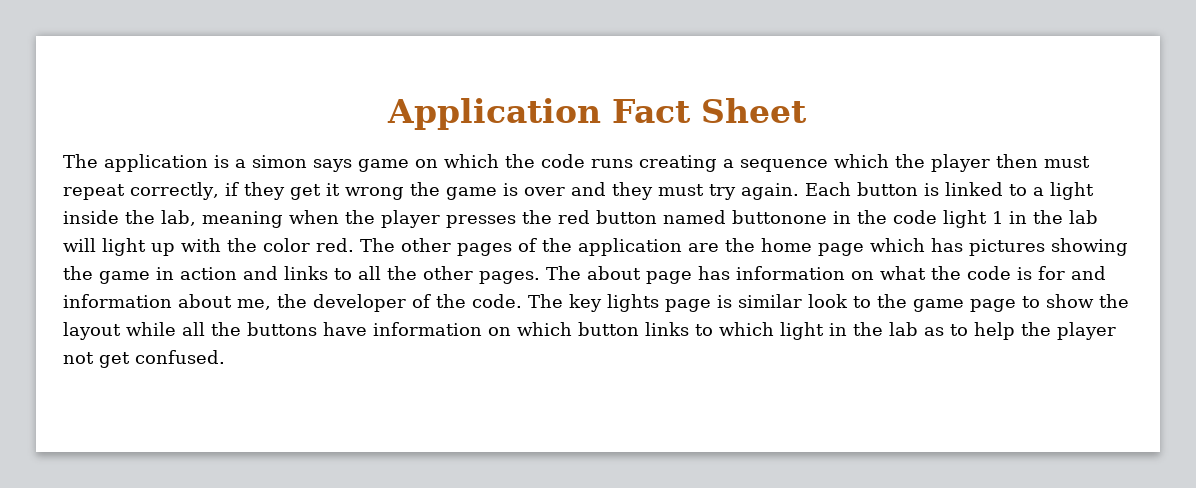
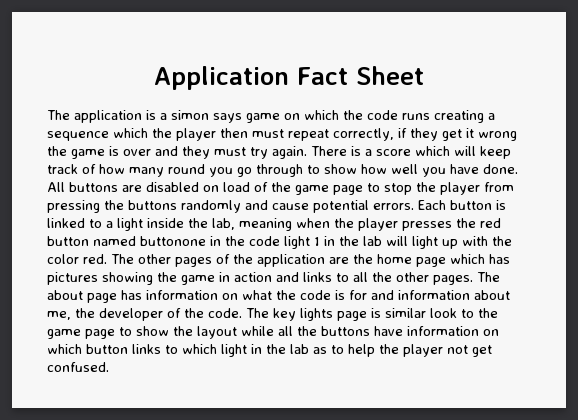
+ There is a score which will keep track of how many round you go through to show how well you have done. All buttons are disabled on load of the game page to stop the player from pressing the buttons randomly and cause potential errors.

